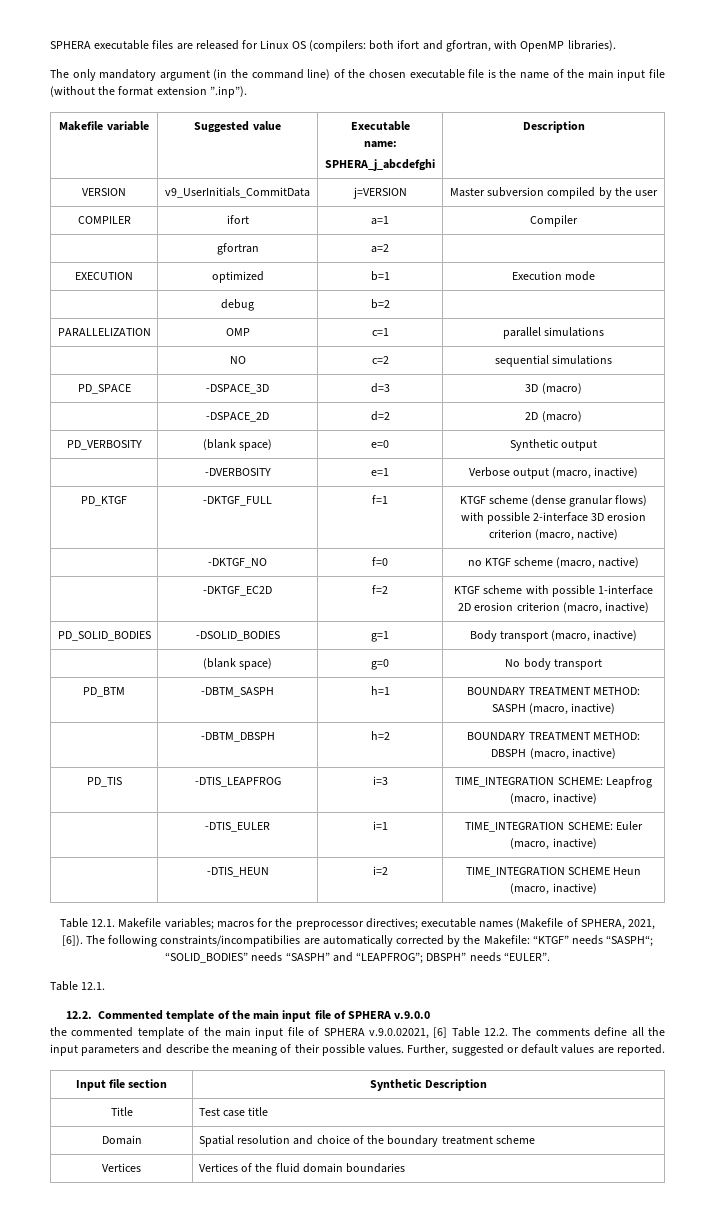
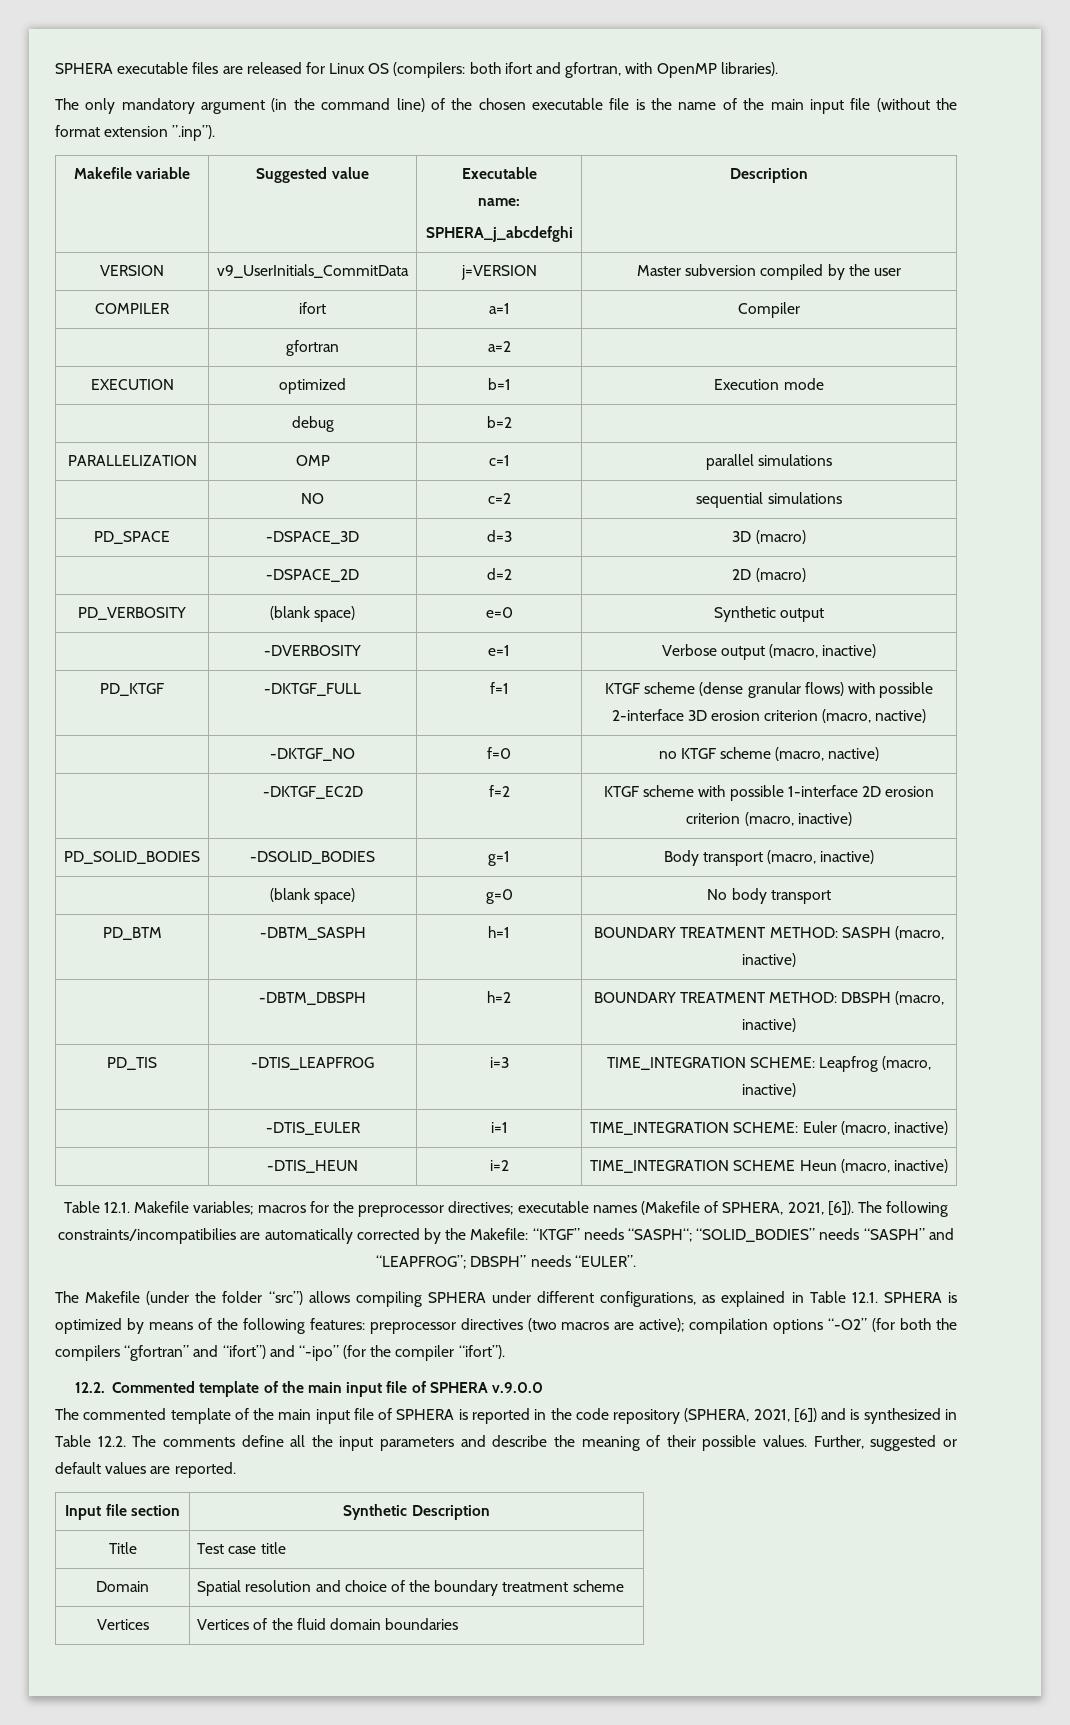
  The following constraints/incompatibilies are automatically corrected by the Makefile: “KTGF” needs “SASPH“; “SOLID_BODIES” needs “SASPH” and “LEAPFROG”; DBSPH” needs “EULER”.
- Table 12.1.
+ The Makefile (under the folder “src”) allows compiling SPHERA under different configurations, as explained in Table 12.1. SPHERA is optimized by means of the following features: preprocessor directives (two macros are active); compilation options “-O2” (for both the compilers “gfortran” and “ifort”) and “-ipo” (for the compiler “ifort”).
- the commented template of the main input file of SPHERA v.9.0.02021, [6] Table 12.2. The comments define all the input parameters and describe the meaning of their possible values.
+ The commented template of the main input file of SPHERA is reported in the code repository (SPHERA, 2021, [6]) and is synthesized in Table 12.2. The comments define all the input parameters and describe the meaning of their possible values.

